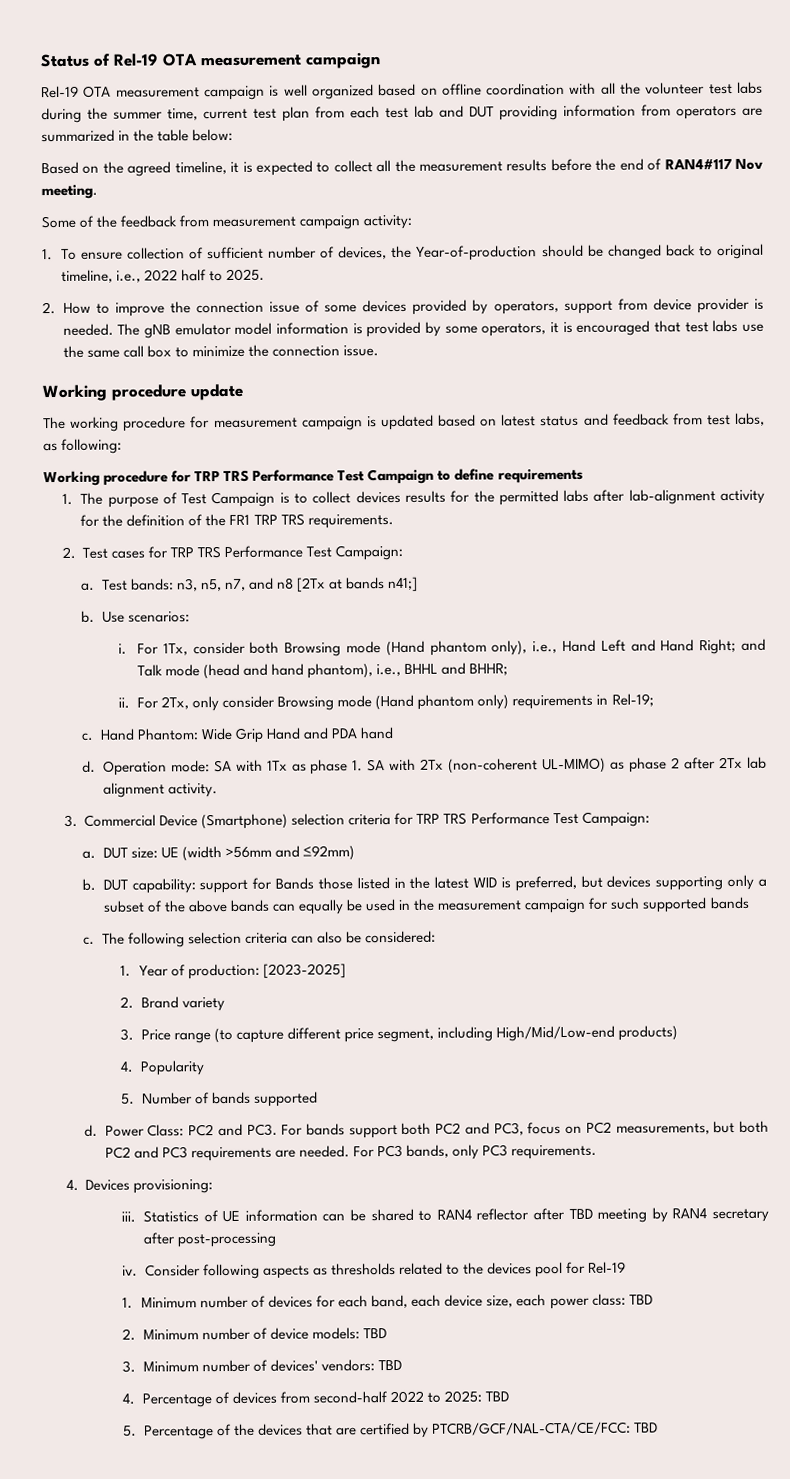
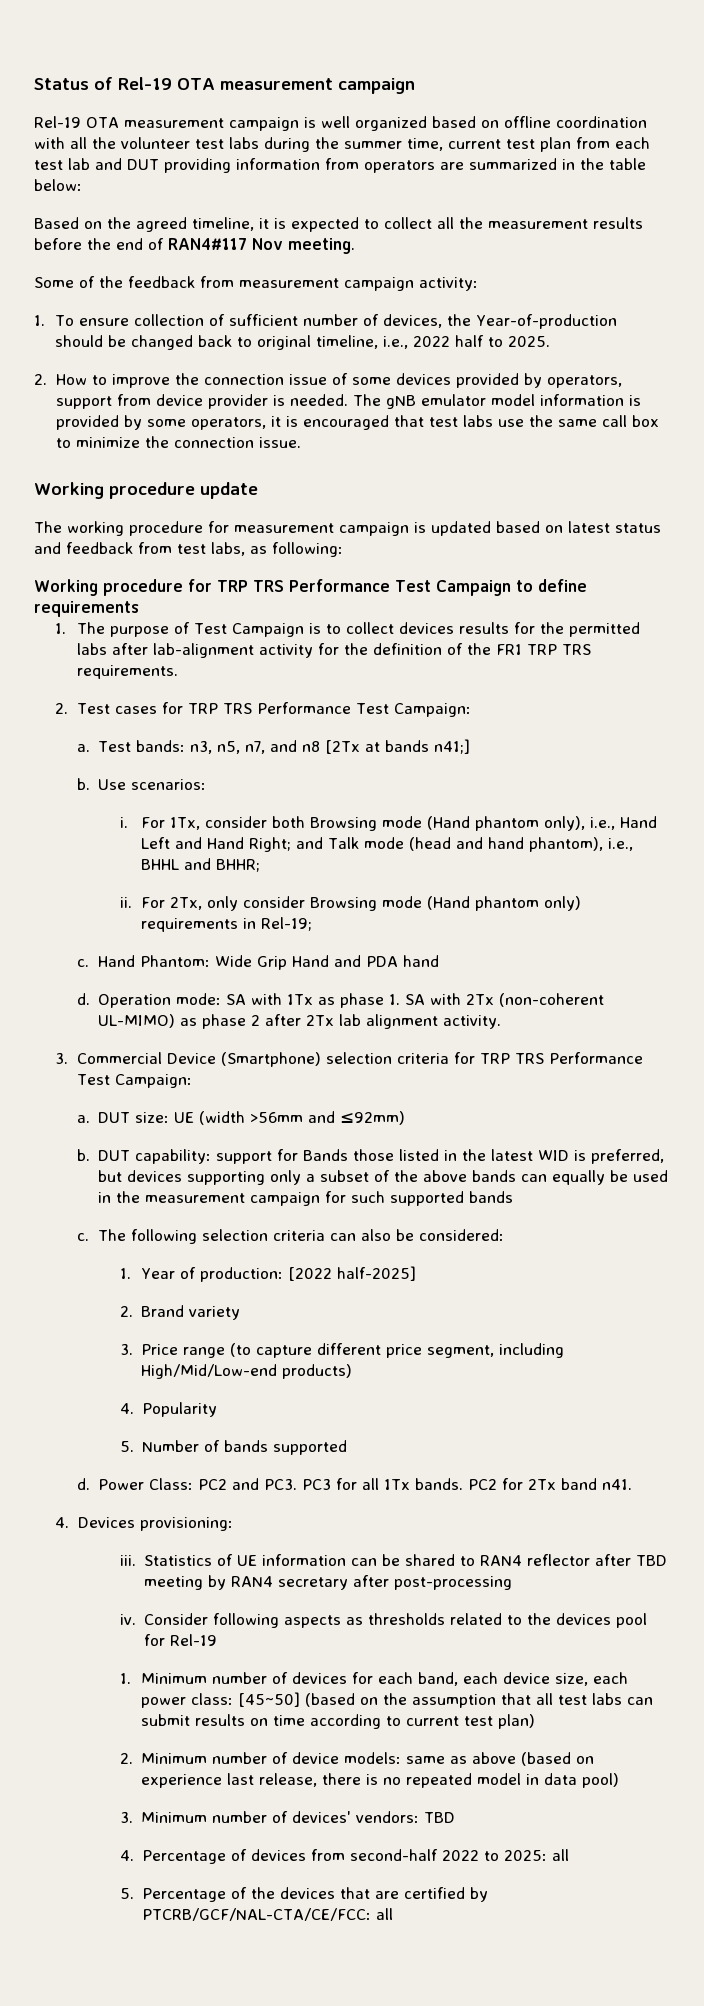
- 1. Year of production: [2023-2025]
+ 1. Year of production: [2022 half-2025]
- Power Class: PC2 and PC3. For bands support both PC2 and PC3, focus on PC2 measurements, but both PC2 and PC3 requirements are needed. For PC3 bands, only PC3 requirements.
+ Power Class: PC2 and PC3. PC3 for all 1Tx bands. PC2 for 2Tx band n41.
- 1. Minimum number of devices for each band, each device size, each power class: TBD
+ 1. Minimum number of devices for each band, each device size, each power class: [45~50] (based on the assumption that all test labs can submit results on time according to current test plan)
- 2. Minimum number of device models: TBD
+ 2. Minimum number of device models: same as above (based on experience last release, there is no repeated model in data pool)
- 4. Percentage of devices from second-half 2022 to 2025: TBD
+ 4. Percentage of devices from second-half 2022 to 2025: all
- 5. Percentage of the devices that are certified by PTCRB/GCF/NAL-CTA/CE/FCC: TBD
+ 5. Percentage of the devices that are certified by PTCRB/GCF/NAL-CTA/CE/FCC: all

